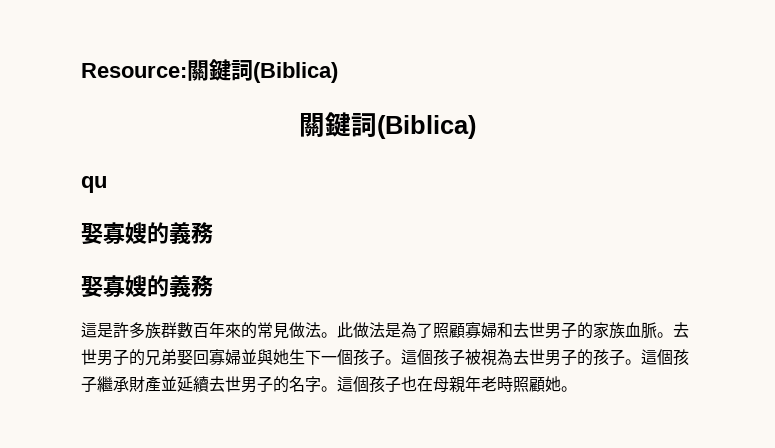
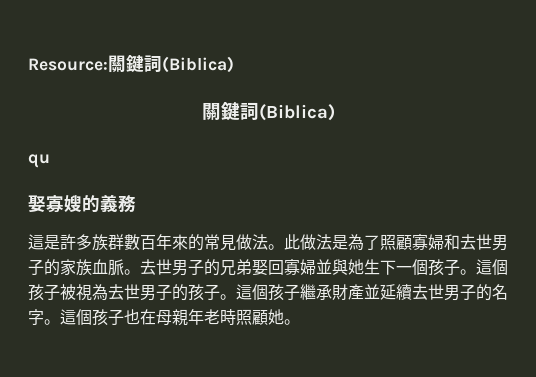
  qu
- 娶寡嫂的義務

